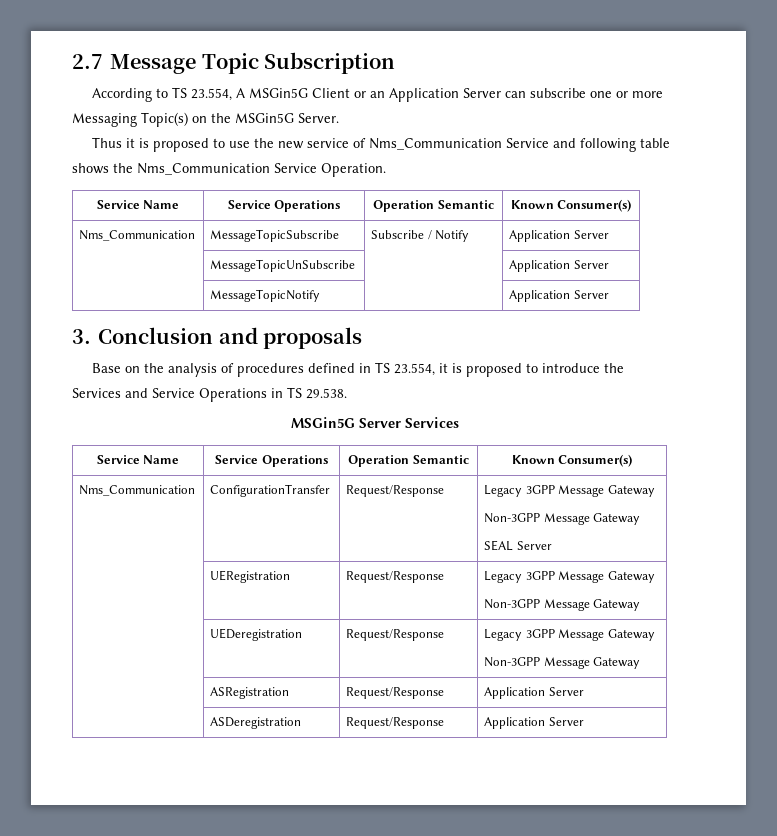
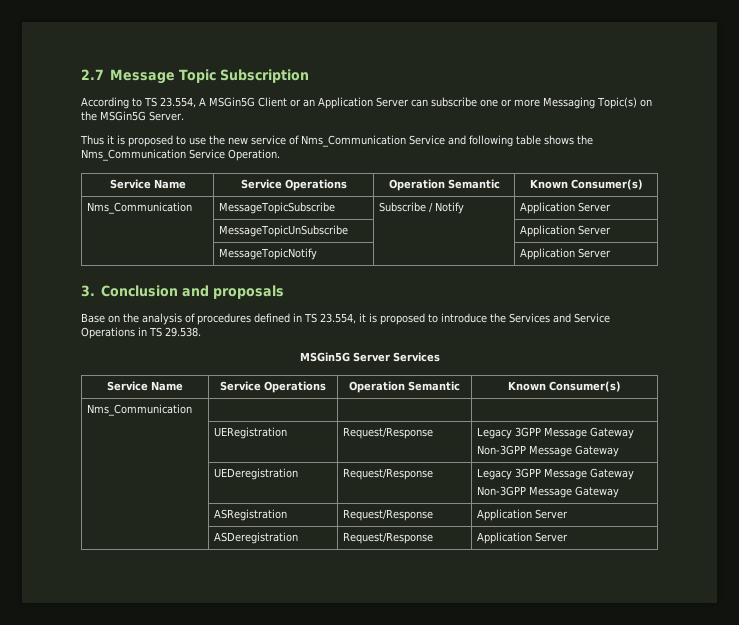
- Nms_Communication | ConfigurationTransfer | Request/Response | Legacy 3GPP Message Gateway
- Non-3GPP Message Gateway
- SEAL Server
+ Nms_Communication | | |

